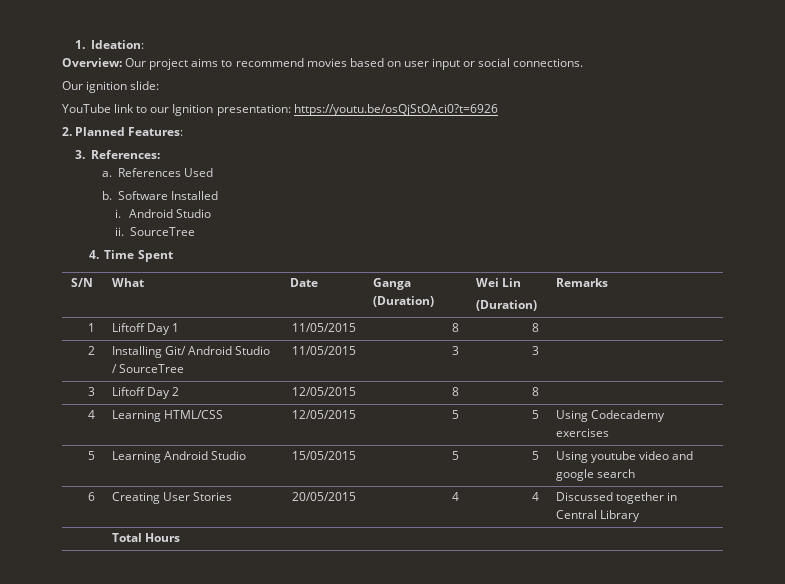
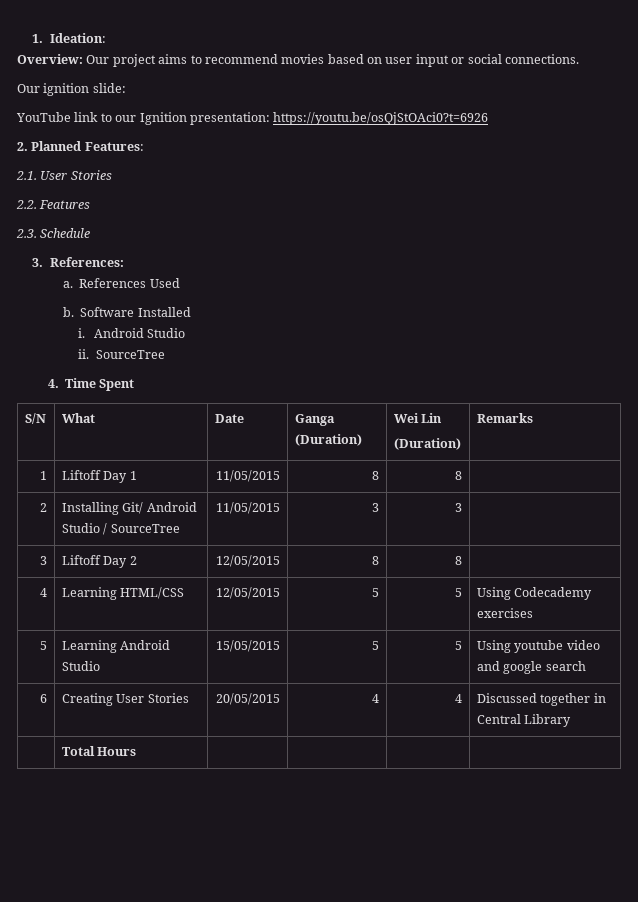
+ 2.1. User Stories
+ 2.2. Features
+ 2.3. Schedule

